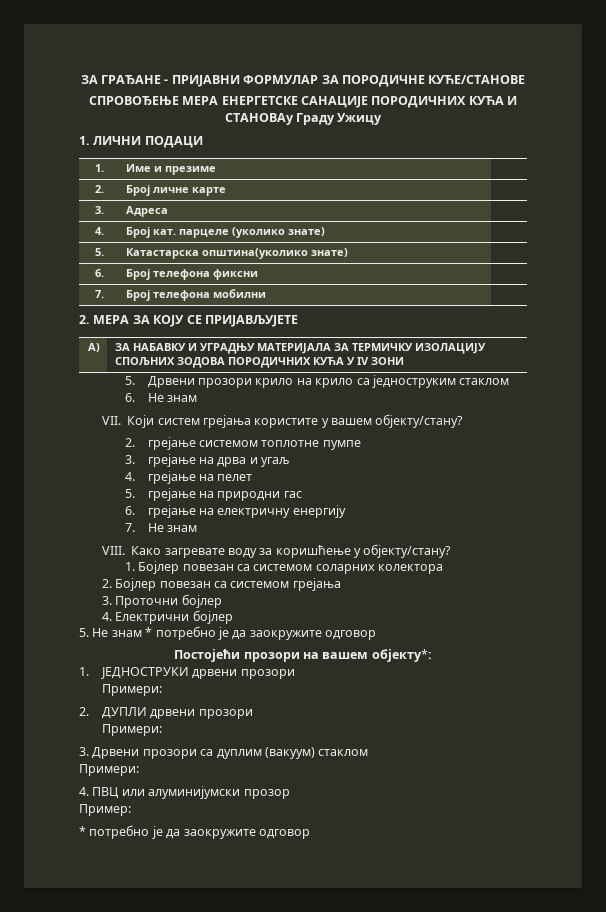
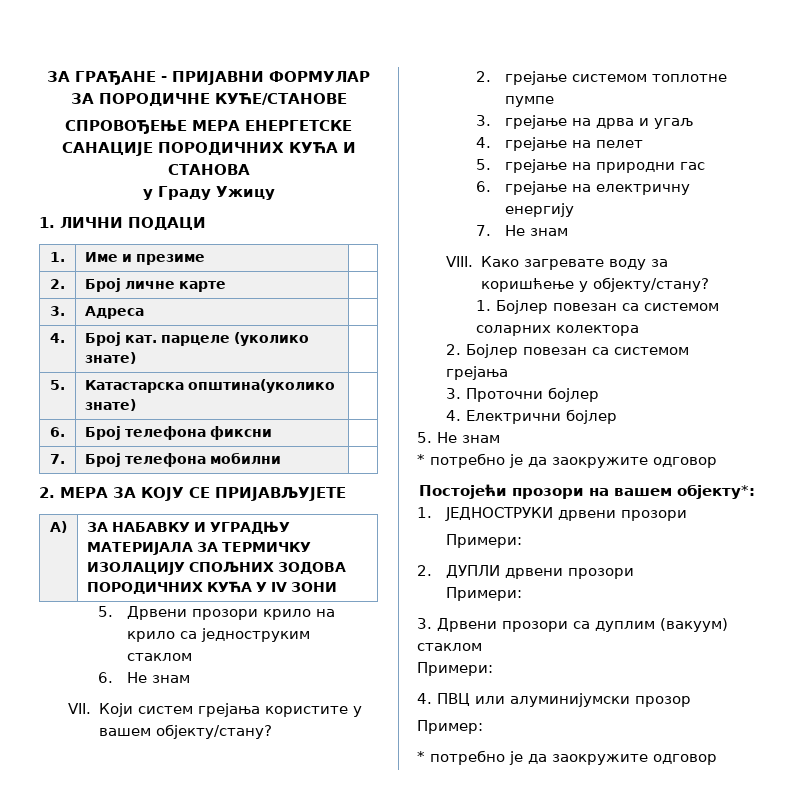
- СПРОВОЂЕЊЕ МЕРА ЕНЕРГЕТСКЕ САНАЦИЈЕ ПОРОДИЧНИХ КУЋА И СТАНОВАу Граду Ужицу
+ СПРОВОЂЕЊЕ МЕРА ЕНЕРГЕТСКЕ САНАЦИЈЕ ПОРОДИЧНИХ КУЋА И СТАНОВА
+ у Граду Ужицу
- 5. Не знам * потребно је да заокружите одговор
+ 5. Не знам
+ * потребно је да заокружите одговор

